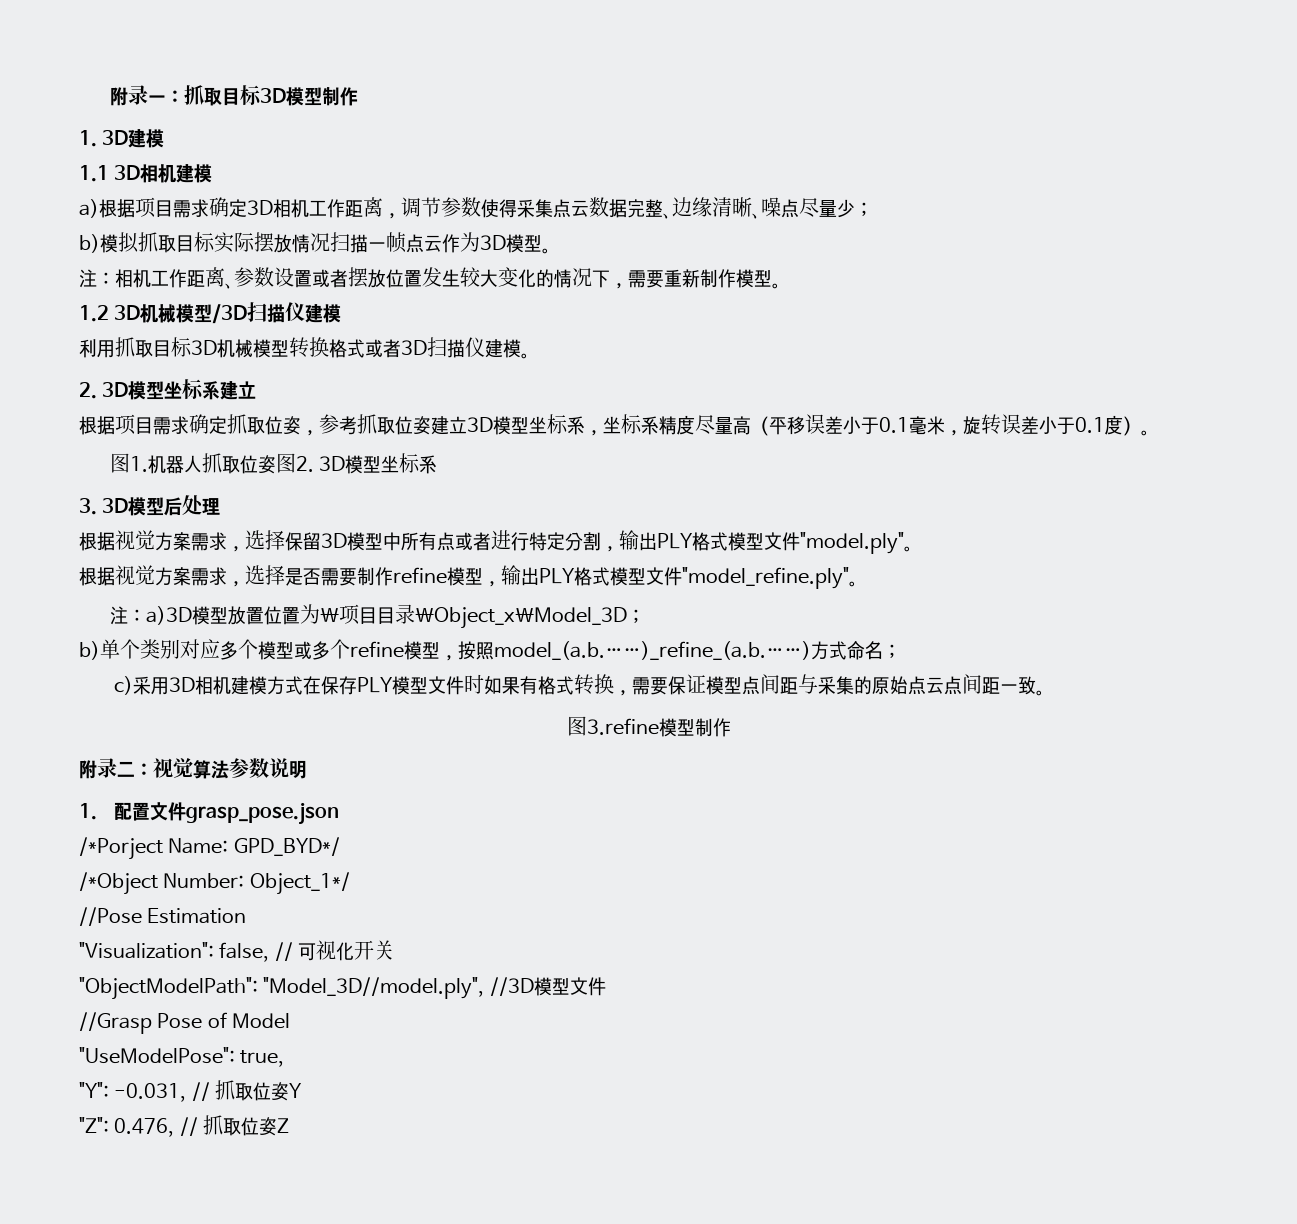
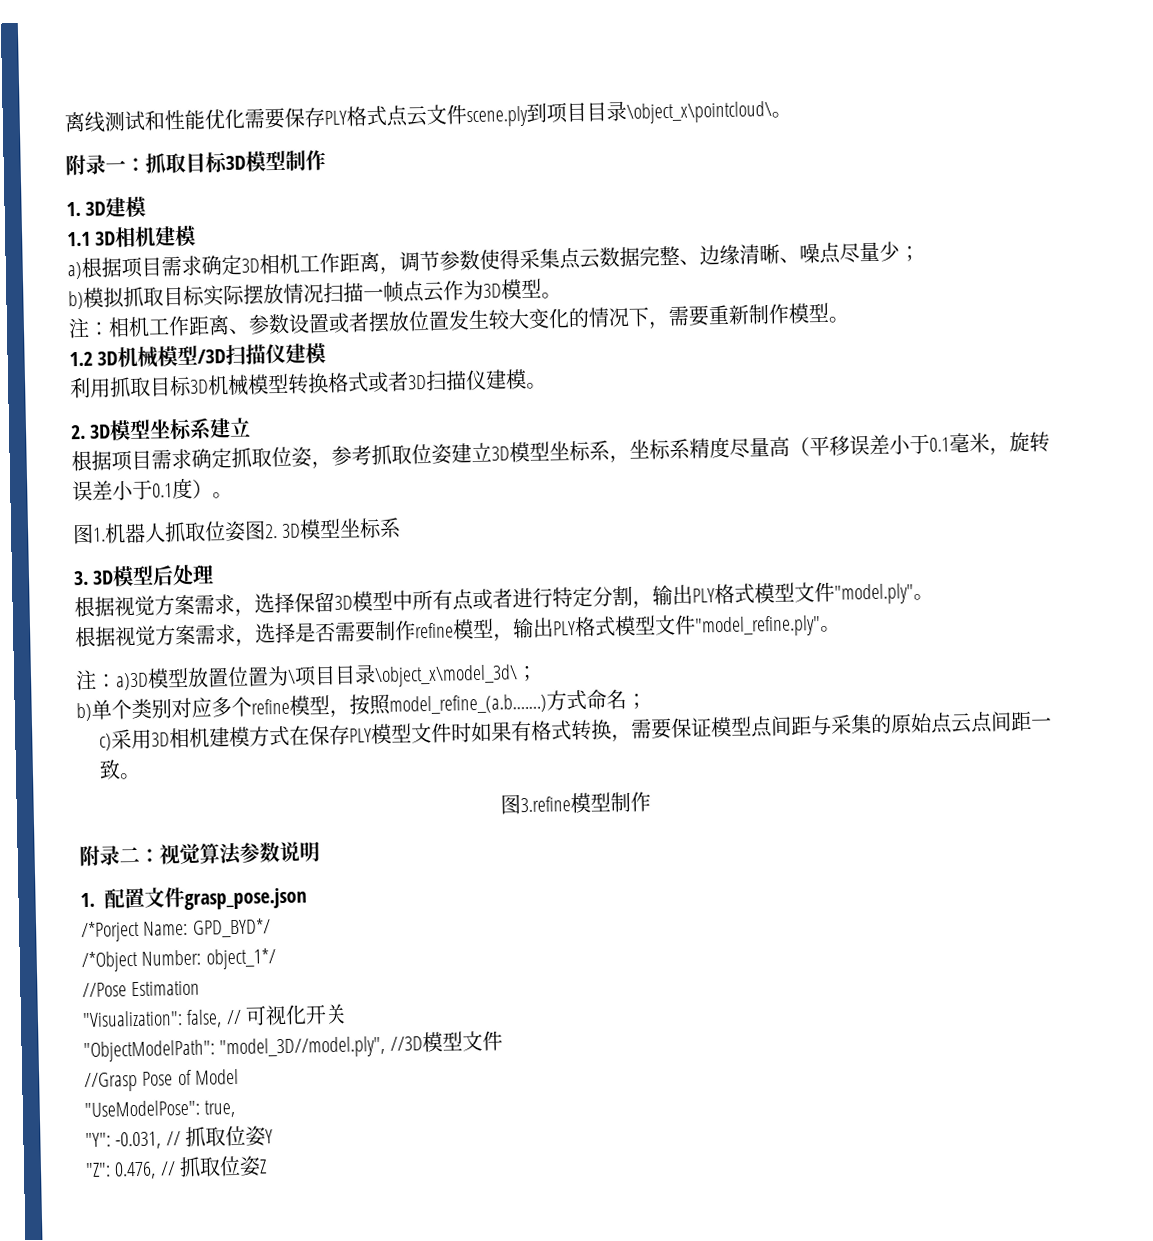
+ 离线测试和性能优化需要保存PLY格式点云文件scene.ply到项目目录\object_x\pointcloud\。
- 注：a)3D模型放置位置为\项目目录\Object_x\Model_3D；
+ 注：a)3D模型放置位置为\项目目录\object_x\model_3d\；
- b)单个类别对应多个模型或多个refine模型，按照model_(a.b.……)_refine_(a.b.……)
+ b)单个类别对应多个refine模型，按照model_refine_(a.b.……)
- /*Object Number: Object_1*/
+ /*Object Number: object_1*/
- "ObjectModelPath": "Model_3D//model.ply", //3D模型文件
+ "ObjectModelPath": "model_3D//model.ply", //3D模型文件

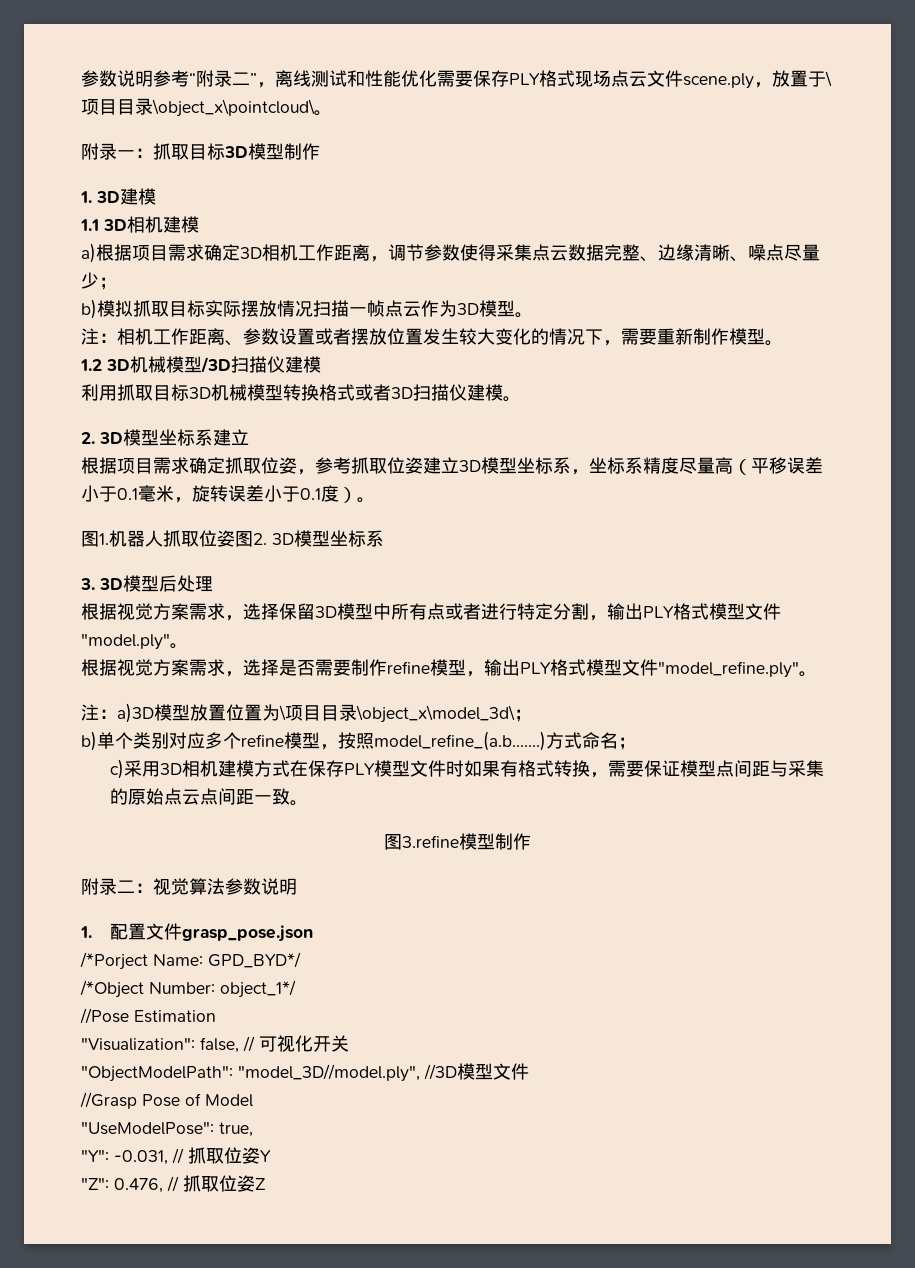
- 离线测试和性能优化需要保存PLY格式点云文件scene.ply到项目目录\object_x\pointcloud\。
+ 参数说明参考“附录二”，离线测试和性能优化需要保存PLY格式现场点云文件scene.ply，放置于\项目目录\object_x\pointcloud\。

